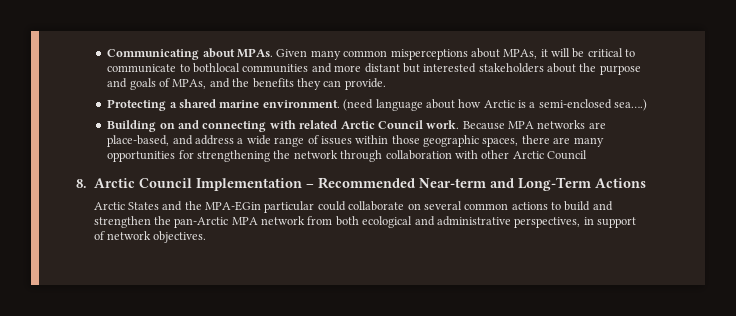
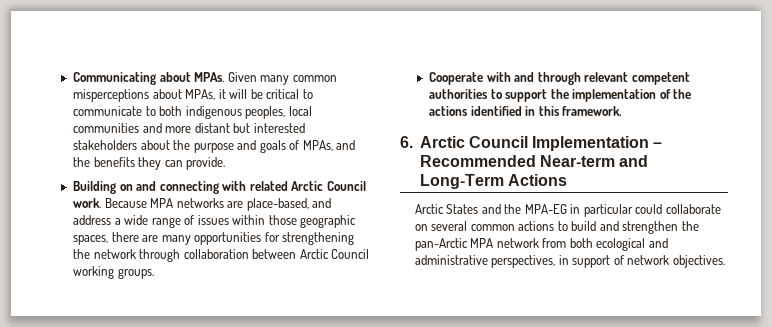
- Given many common misperceptions about MPAs, it will be critical to communicate to bothlocal communities and more distant but interested stakeholders about the purpose and goals of MPAs, and the benefits they can provide.
+ Given many common misperceptions about MPAs, it will be critical to communicate to both indigenous peoples, local communities and more distant but interested stakeholders about the purpose and goals of MPAs, and the benefits they can provide.
- Protecting a shared marine environment. (need language about how Arctic is a semi-enclosed sea….)
- Because MPA networks are place-based, and address a wide range of issues within those geographic spaces, there are many opportunities for strengthening the network through collaboration with other Arctic Council
- 8. Arctic Council Implementation – Recommended Near-term and Long-Term Actions
+ Because MPA networks are place-based, and address a wide range of issues within those geographic spaces, there are many opportunities for strengthening the network through collaboration between Arctic Council working groups.
+ Cooperate with and through relevant competent authorities to support the implementation of the actions identified in this framework.
+ 6. Arctic Council Implementation – Recommended Near-term and Long-Term Actions
- Arctic States and the MPA-EGin particular could collaborate on several common actions to build and strengthen the pan-Arctic MPA network from both ecological and administrative perspectives, in support of network objectives.
+ Arctic States and the MPA-EG in particular could collaborate on several common actions to build and strengthen the pan-Arctic MPA network from both ecological and administrative perspectives, in support of network objectives.

